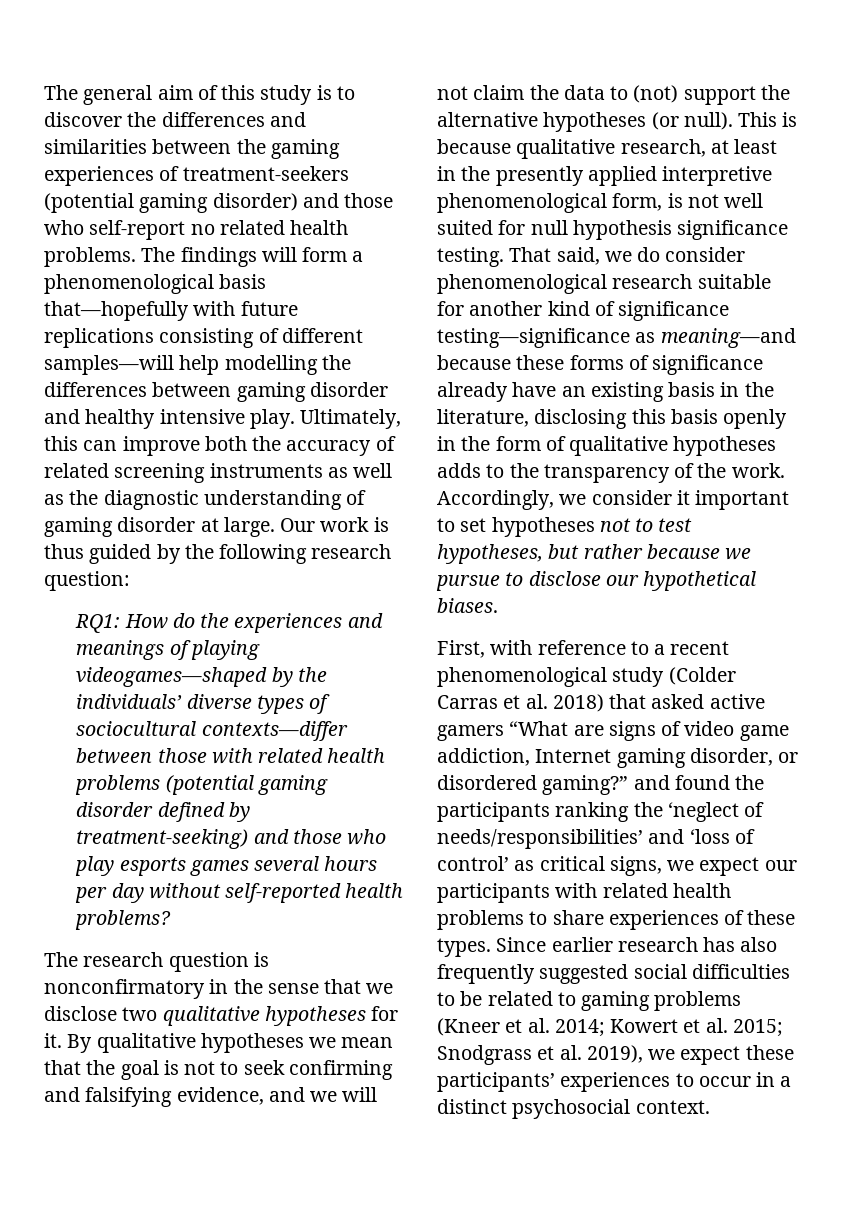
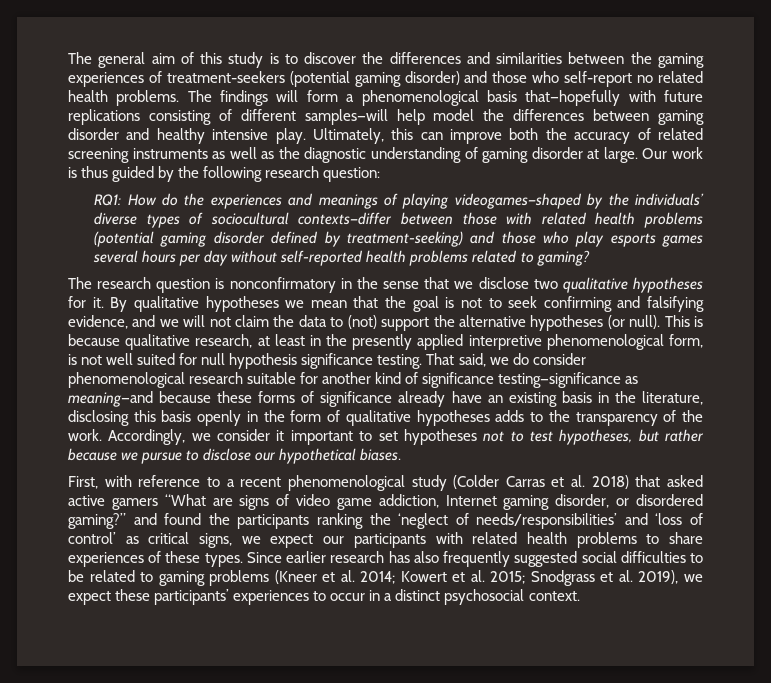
- The findings will form a phenomenological basis that—hopefully with future replications consisting of different samples—will help modelling the differences between gaming disorder and healthy intensive play.
+ The findings will form a phenomenological basis that—hopefully with future replications consisting of different samples—will help model the differences between gaming disorder and healthy intensive play.
- RQ1: How do the experiences and meanings of playing videogames—shaped by the individuals’ diverse types of sociocultural contexts—differ between those with related health problems (potential gaming disorder defined by treatment-seeking) and those who play esports games several hours per day without self-reported health problems?
+ RQ1: How do the experiences and meanings of playing videogames—shaped by the individuals’ diverse types of sociocultural contexts—differ between those with related health problems (potential gaming disorder defined by treatment-seeking) and those who play esports games several hours per day without self-reported health problems related to gaming?

